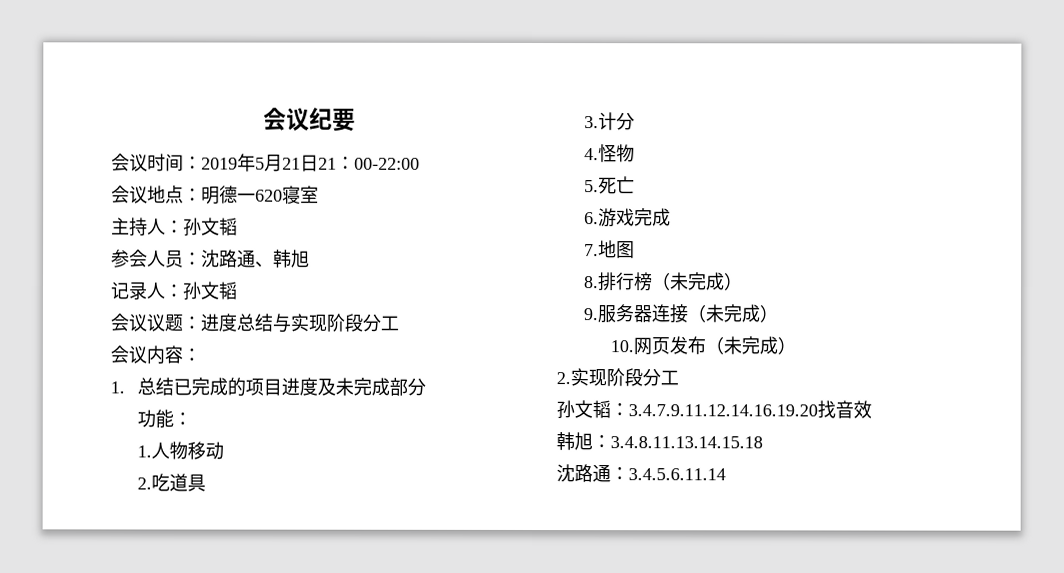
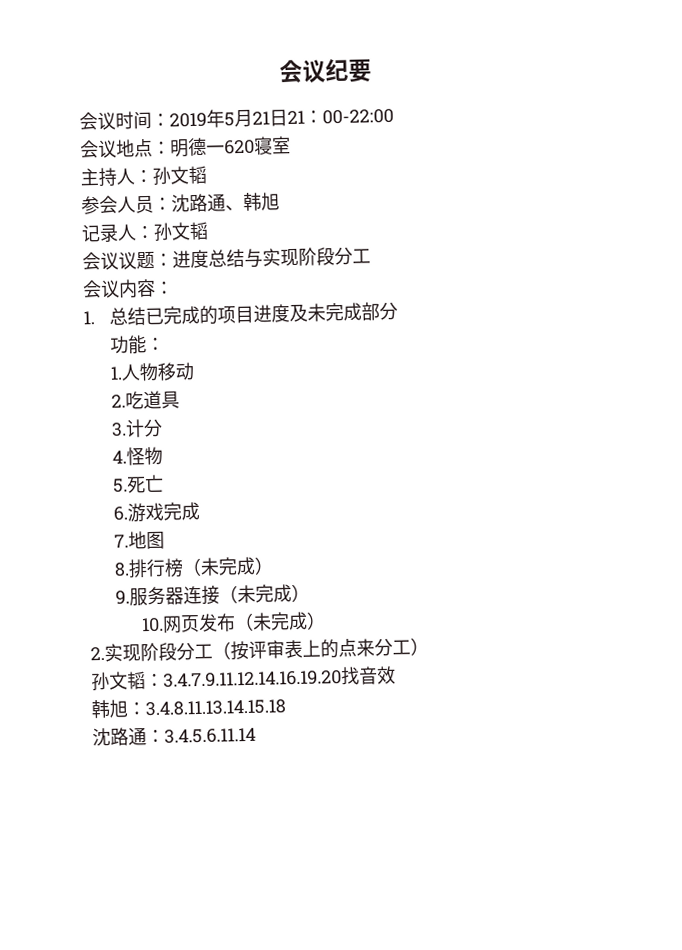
- 2.实现阶段分工
+ 2.实现阶段分工（按评审表上的点来分工）

